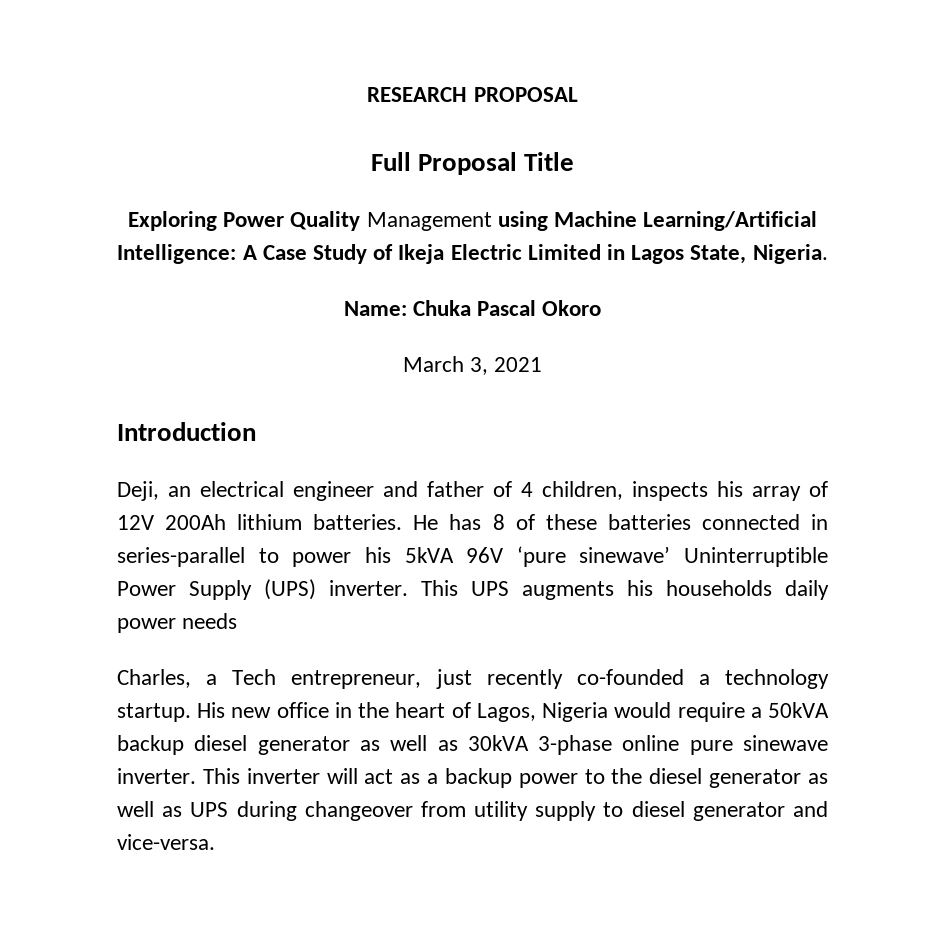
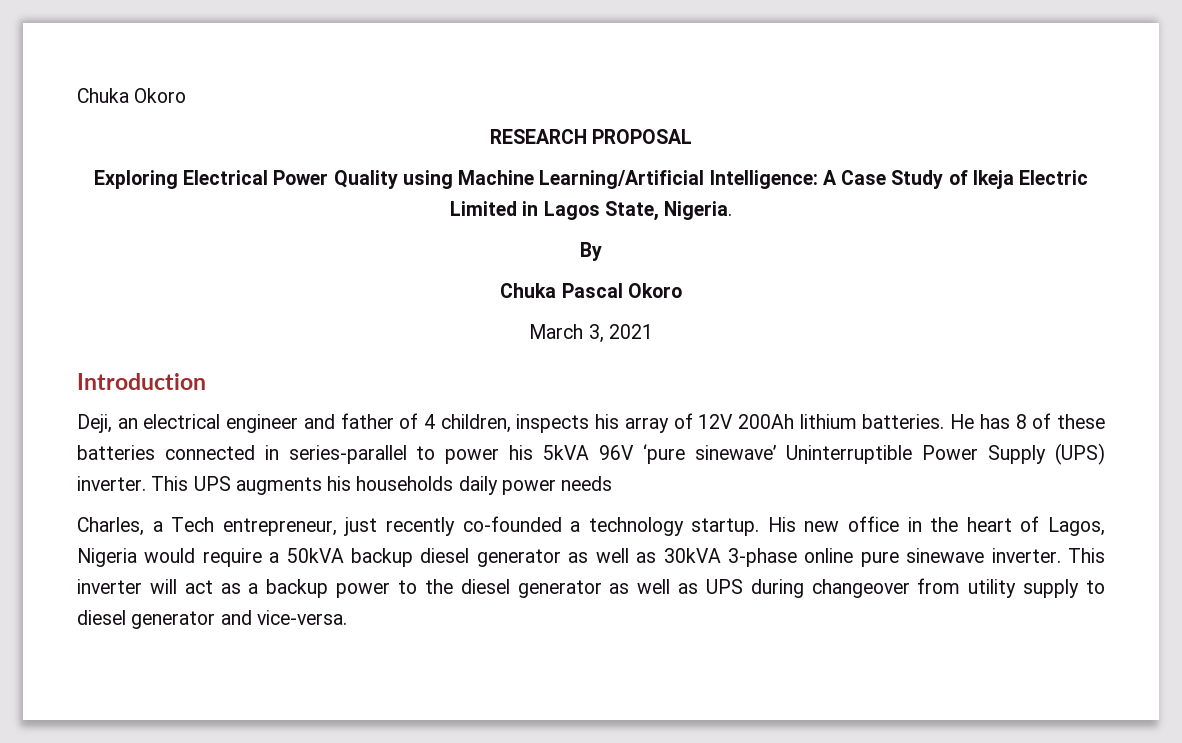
+ Chuka Okoro
- Full Proposal Title
- Exploring Power Quality Management using Machine Learning/Artificial Intelligence: A Case Study of Ikeja Electric Limited in Lagos State, Nigeria.
+ Exploring Electrical Power Quality using Machine Learning/Artificial Intelligence: A Case Study of Ikeja Electric Limited in Lagos State, Nigeria.
- Name: Chuka Pascal Okoro
+ By
+ Chuka Pascal Okoro

